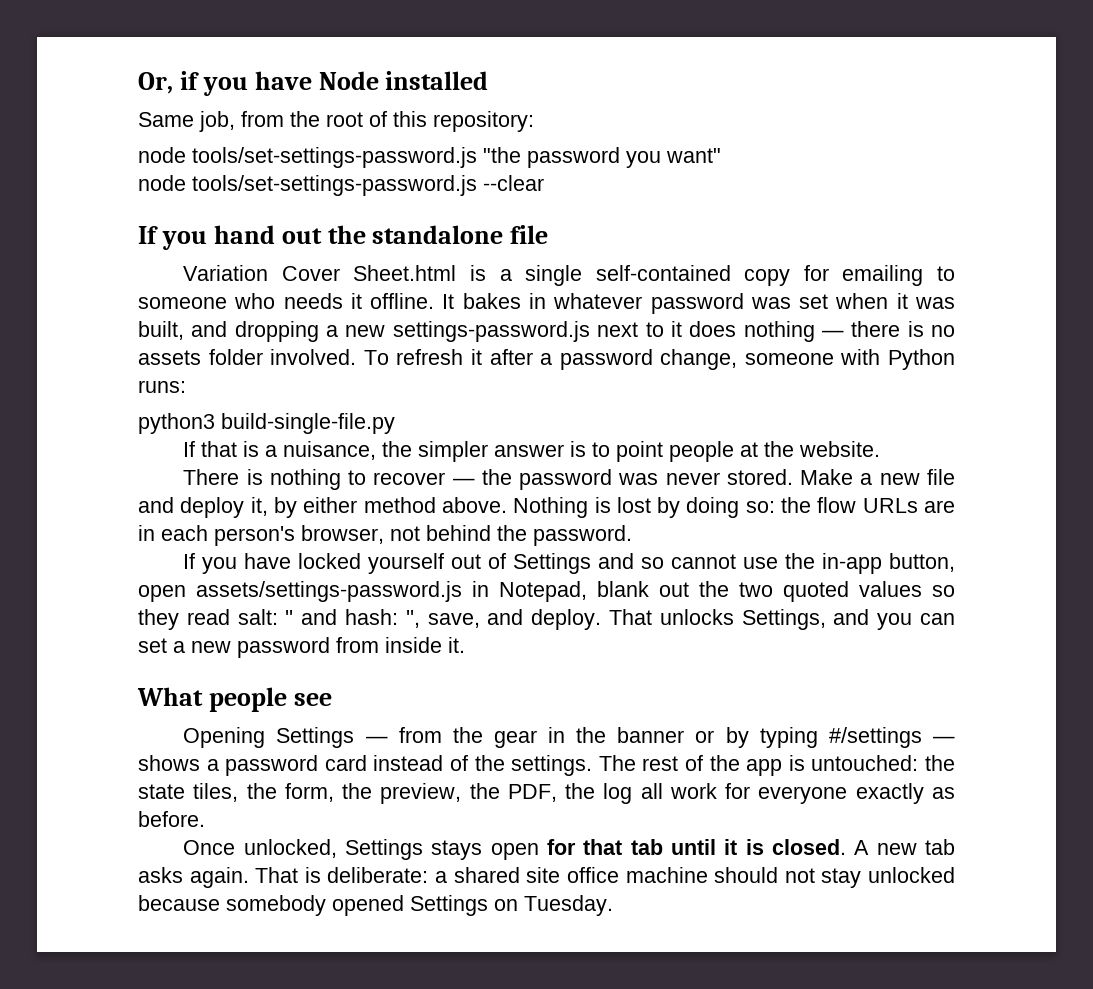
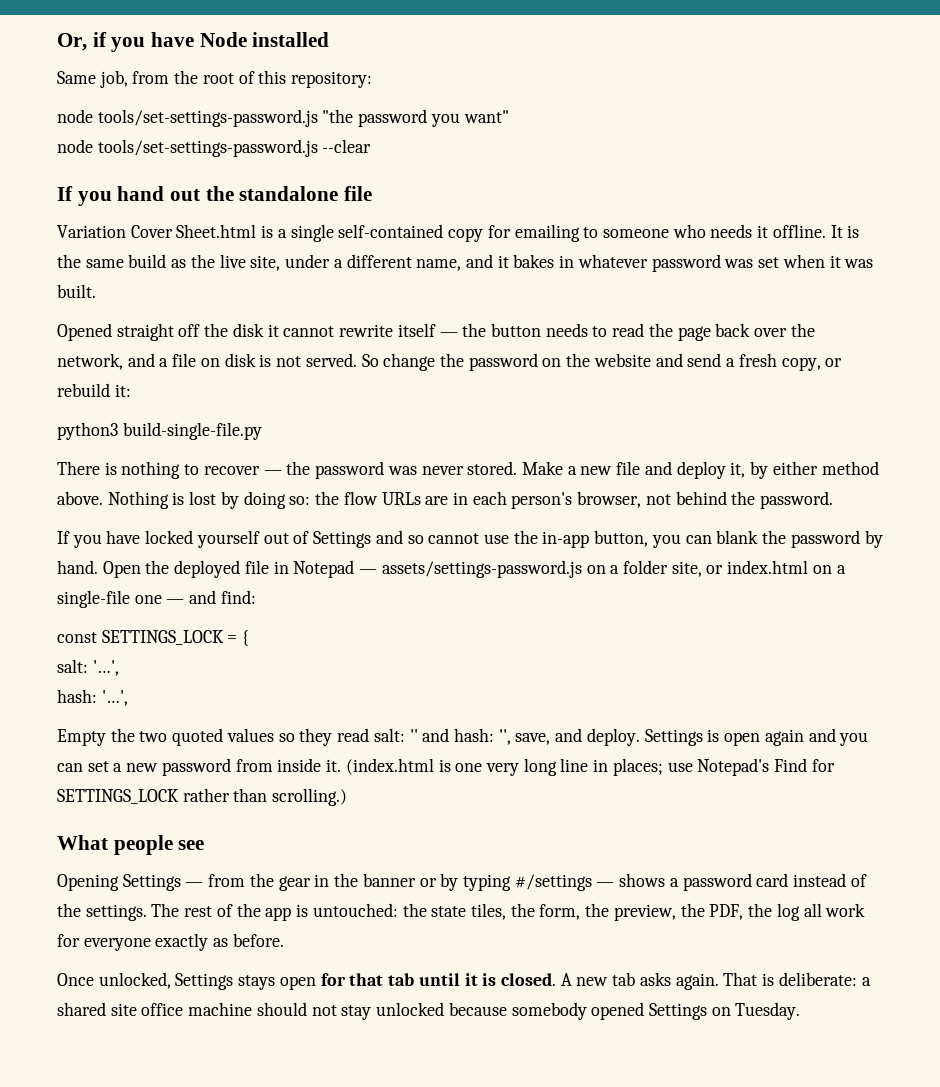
- It bakes in whatever password was set when it was built, and dropping a new settings-password.js next to it does nothing — there is no assets folder involved. To refresh it after a password change, someone with Python runs:
+ It is the same build as the live site, under a different name, and it bakes in whatever password was set when it was built.
+ Opened straight off the disk it cannot rewrite itself — the button needs to read the page back over the network, and a file on disk is not served. So change the password on the website and send a fresh copy, or rebuild it:
  python3 build-single-file.py
- If that is a nuisance, the simpler answer is to point people at the website.
- If you have locked yourself out of Settings and so cannot use the in-app button, open assets/settings-password.js in Notepad, blank out the two quoted values so they read salt: '' and hash: '', save, and deploy.
+ If you have locked yourself out of Settings and so cannot use the in-app button, you can blank the password by hand. Open the deployed file in Notepad — assets/settings-password.js on a folder site, or index.html on a single-file one — and find:
+ const SETTINGS_LOCK = {
+ salt: '…',
+ hash: '…',
+ Empty the two quoted values so they read salt: '' and hash: '', save, and deploy.
- That unlocks Settings, and you can set a new password from inside it.
+ Settings is open again and you can set a new password from inside it. (index.html is one very long line in places; use Notepad's Find for SETTINGS_LOCK rather than scrolling.)

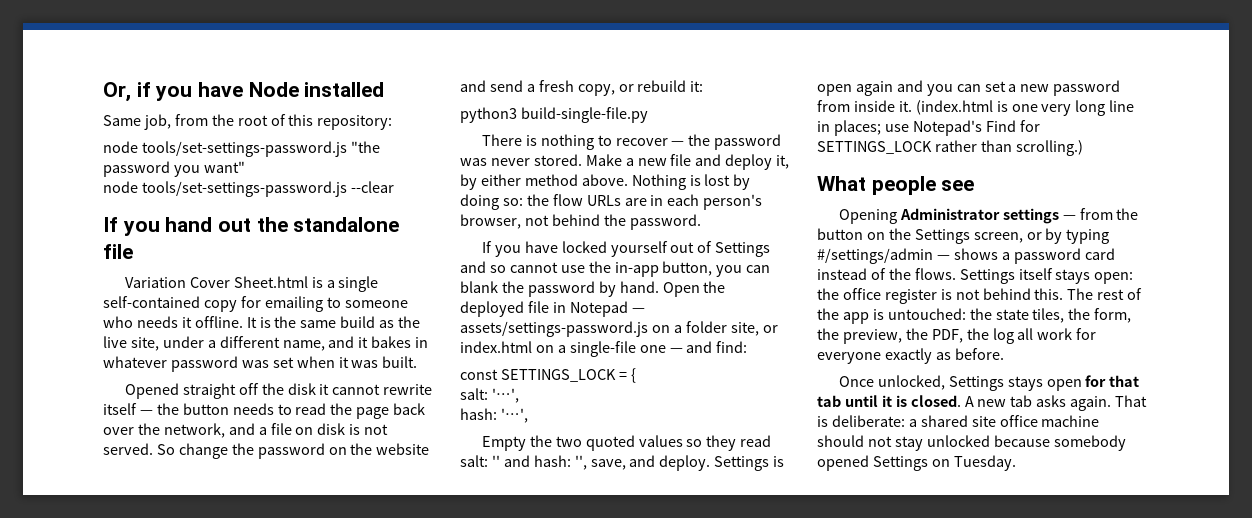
- Opening Settings — from the gear in the banner or by typing #/settings — shows a password card instead of the settings.
+ Opening Administrator settings — from the button on the Settings screen, or by typing #/settings/admin — shows a password card instead of the flows. Settings itself stays open: the office register is not behind this.

